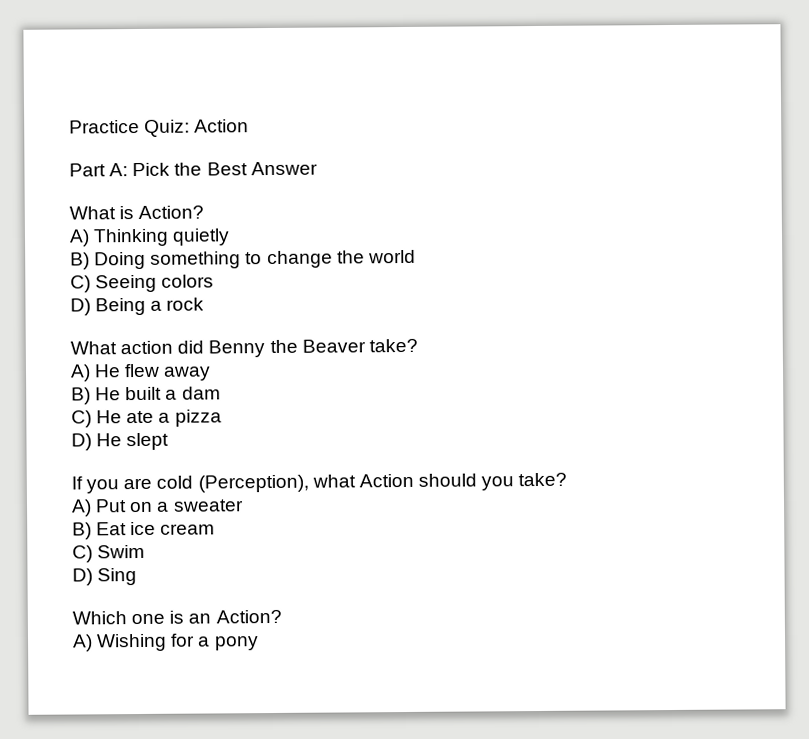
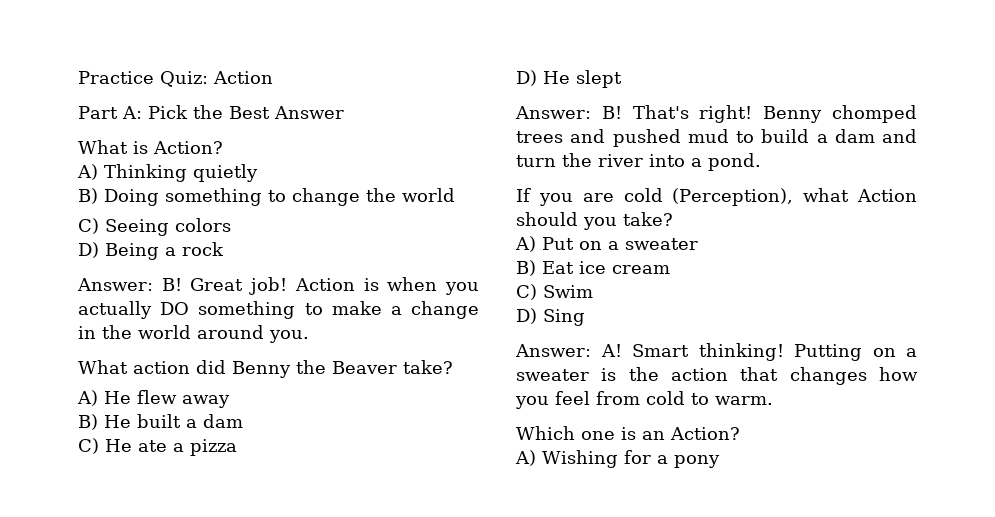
+ Answer: B! Great job! Action is when you actually DO something to make a change in the world around you.
+ Answer: B! That's right! Benny chomped trees and pushed mud to build a dam and turn the river into a pond.
+ Answer: A! Smart thinking! Putting on a sweater is the action that changes how you feel from cold to warm.

